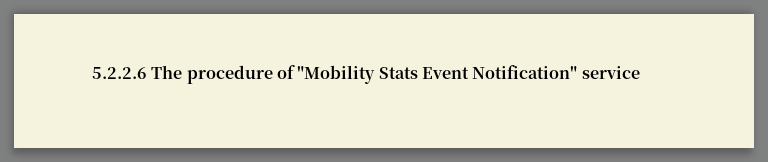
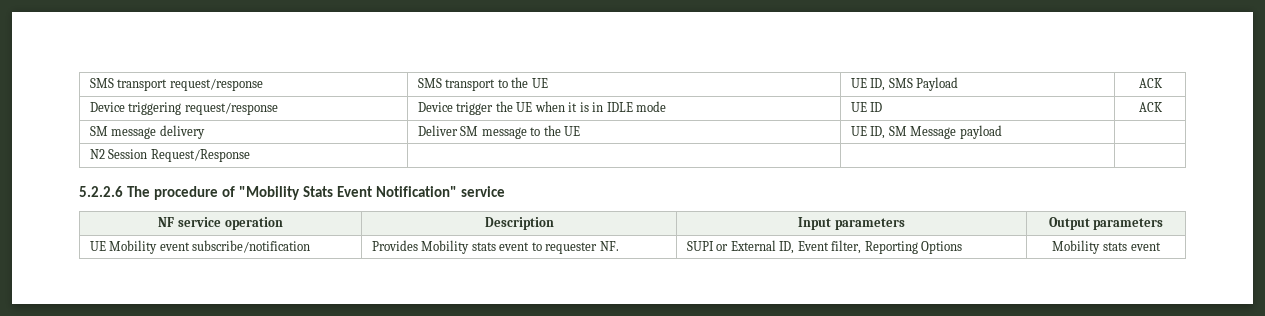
+ SMS transport request/response | SMS transport to the UE | UE ID, SMS Payload | ACK
+ Device triggering request/response | Device trigger the UE when it is in IDLE mode | UE ID | ACK
+ SM message delivery | Deliver SM message to the UE | UE ID, SM Message payload |
+ N2 Session Request/Response | | |
+ NF service operation | Description | Input parameters | Output parameters
+ UE Mobility event subscribe/notification | Provides Mobility stats event to requester NF. | SUPI or External ID, Event filter, Reporting Options | Mobility stats event

